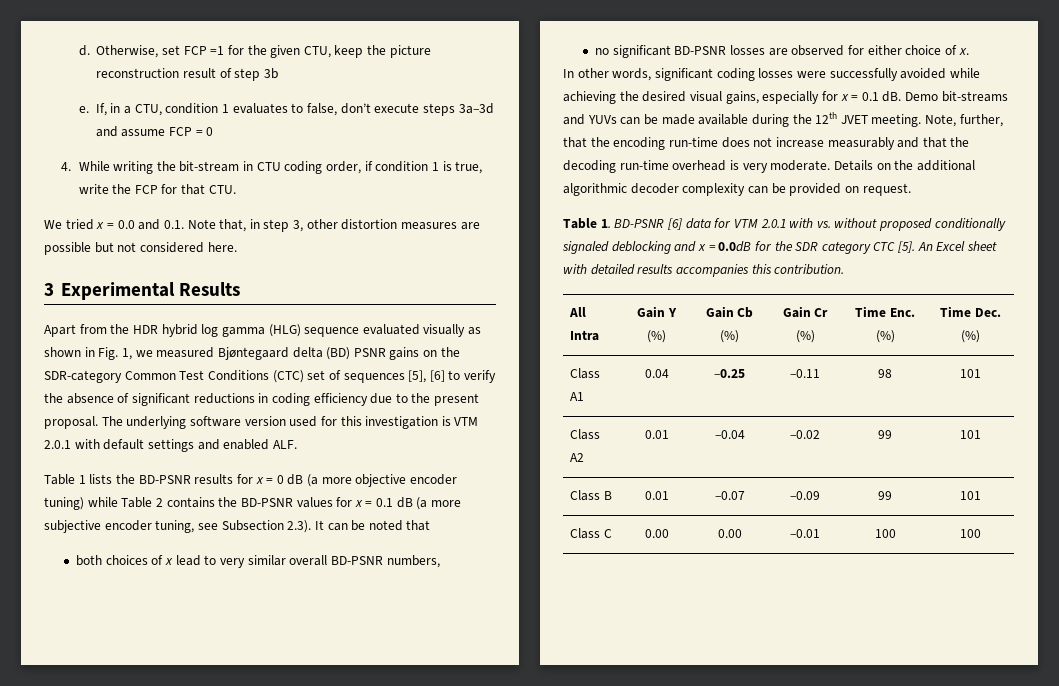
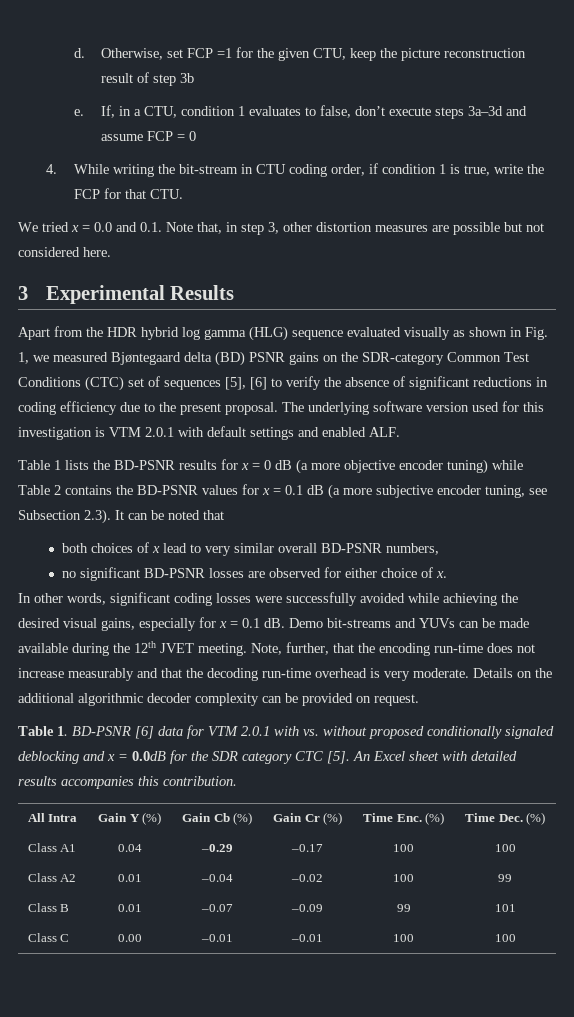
- Class A1 | 0.04 | –0.25 | –0.11 | 98 | 101
+ Class A1 | 0.04 | –0.29 | –0.17 | 100 | 100
- Class A2 | 0.01 | –0.04 | –0.02 | 99 | 101
+ Class A2 | 0.01 | –0.04 | –0.02 | 100 | 99
- Class C | 0.00 | 0.00 | –0.01 | 100 | 100
+ Class C | 0.00 | –0.01 | –0.01 | 100 | 100

